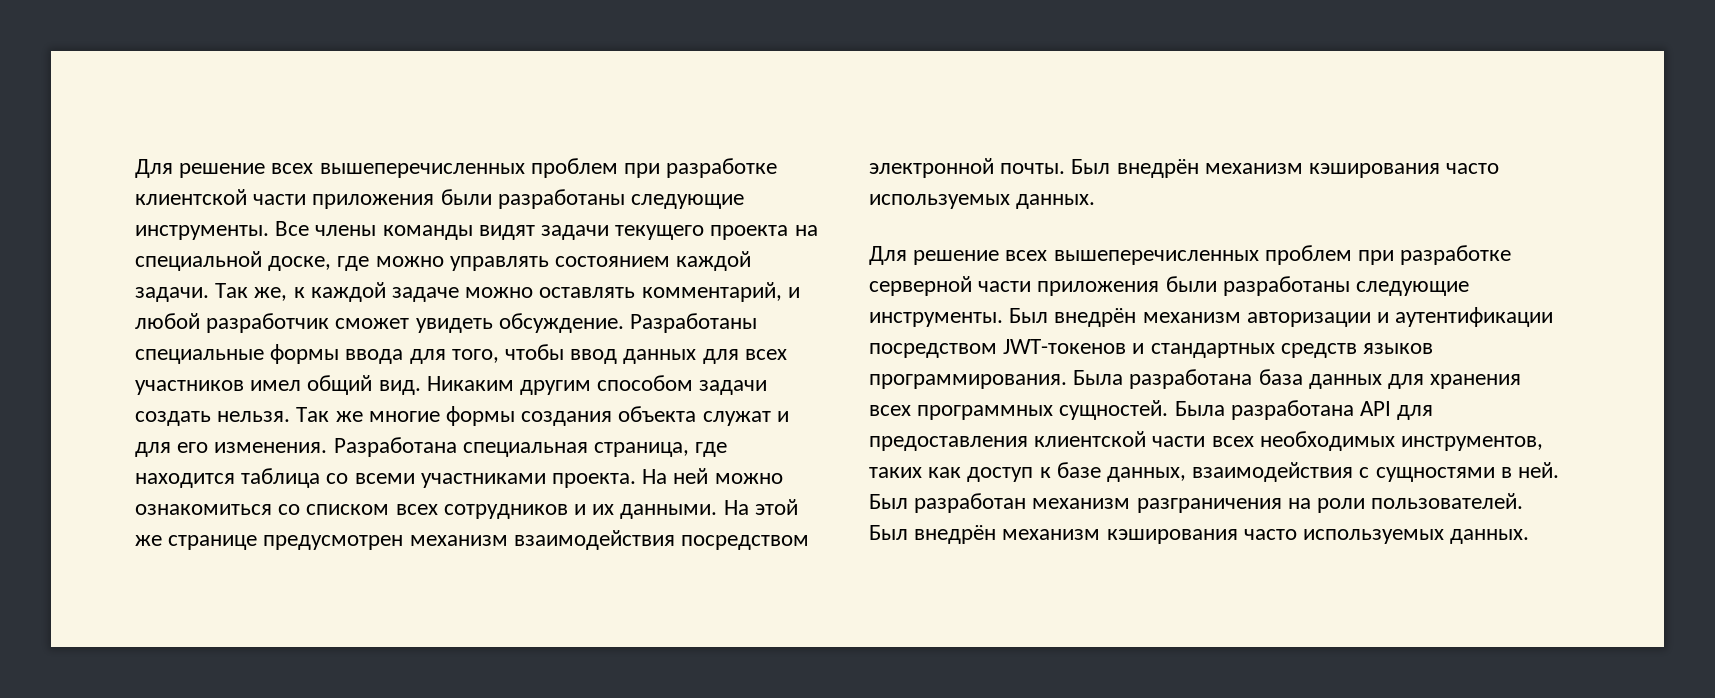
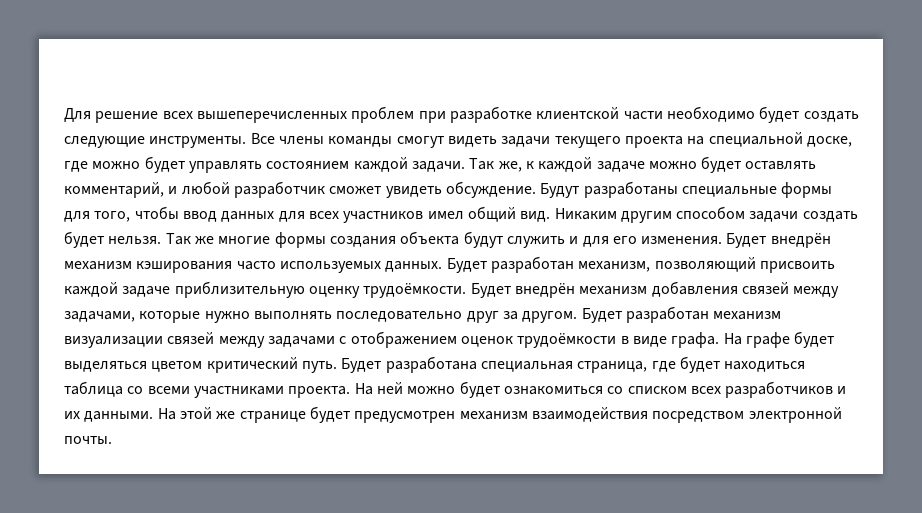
- Для решение всех вышеперечисленных проблем при разработке клиентской части приложения были разработаны следующие инструменты.
+ Для решение всех вышеперечисленных проблем при разработке клиентской части необходимо будет создать следующие инструменты.
- Все члены команды видят задачи текущего проекта на специальной доске, где можно управлять состоянием каждой задачи.
+ Все члены команды смогут видеть задачи текущего проекта на специальной доске, где можно будет управлять состоянием каждой задачи.
- Так же, к каждой задаче можно оставлять комментарий, и любой разработчик сможет увидеть обсуждение.
+ Так же, к каждой задаче можно будет оставлять комментарий, и любой разработчик сможет увидеть обсуждение.
- Разработаны специальные формы ввода для того, чтобы ввод данных для всех участников имел общий вид.
+ Будут разработаны специальные формы для того, чтобы ввод данных для всех участников имел общий вид.
- Никаким другим способом задачи создать нельзя.
+ Никаким другим способом задачи создать будет нельзя.
- Так же многие формы создания объекта служат и для его изменения.
+ Так же многие формы создания объекта будут служить и для его изменения.
- Разработана специальная страница, где находится таблица со всеми участниками проекта.
+ Будет внедрён механизм кэширования часто используемых данных. Будет разработан механизм, позволяющий присвоить каждой задаче приблизительную оценку трудоёмкости. Будет внедрён механизм добавления связей между задачами, которые нужно выполнять последовательно друг за другом. Будет разработан механизм визуализации связей между задачами с отображением оценок трудоёмкости в виде графа. На графе будет выделяться цветом критический путь. Будет разработана специальная страница, где будет находиться таблица со всеми участниками проекта.
- На ней можно ознакомиться со списком всех сотрудников и их данными.
+ На ней можно будет ознакомиться со списком всех разработчиков и их данными.
- На этой же странице предусмотрен механизм взаимодействия посредством электронной почты. Был внедрён механизм кэширования часто используемых данных.
- Для решение всех вышеперечисленных проблем при разработке серверной части приложения были разработаны следующие инструменты. Был внедрён механизм авторизации и аутентификации посредством JWT-токенов и стандартных средств языков программирования. Была разработана база данных для хранения всех программных сущностей. Была разработана API для предоставления клиентской части всех необходимых инструментов, таких как доступ к базе данных, взаимодействия с сущностями в ней. Был разработан механизм разграничения на роли пользователей. Был внедрён механизм кэширования часто используемых данных.
+ На этой же странице будет предусмотрен механизм взаимодействия посредством электронной почты.

